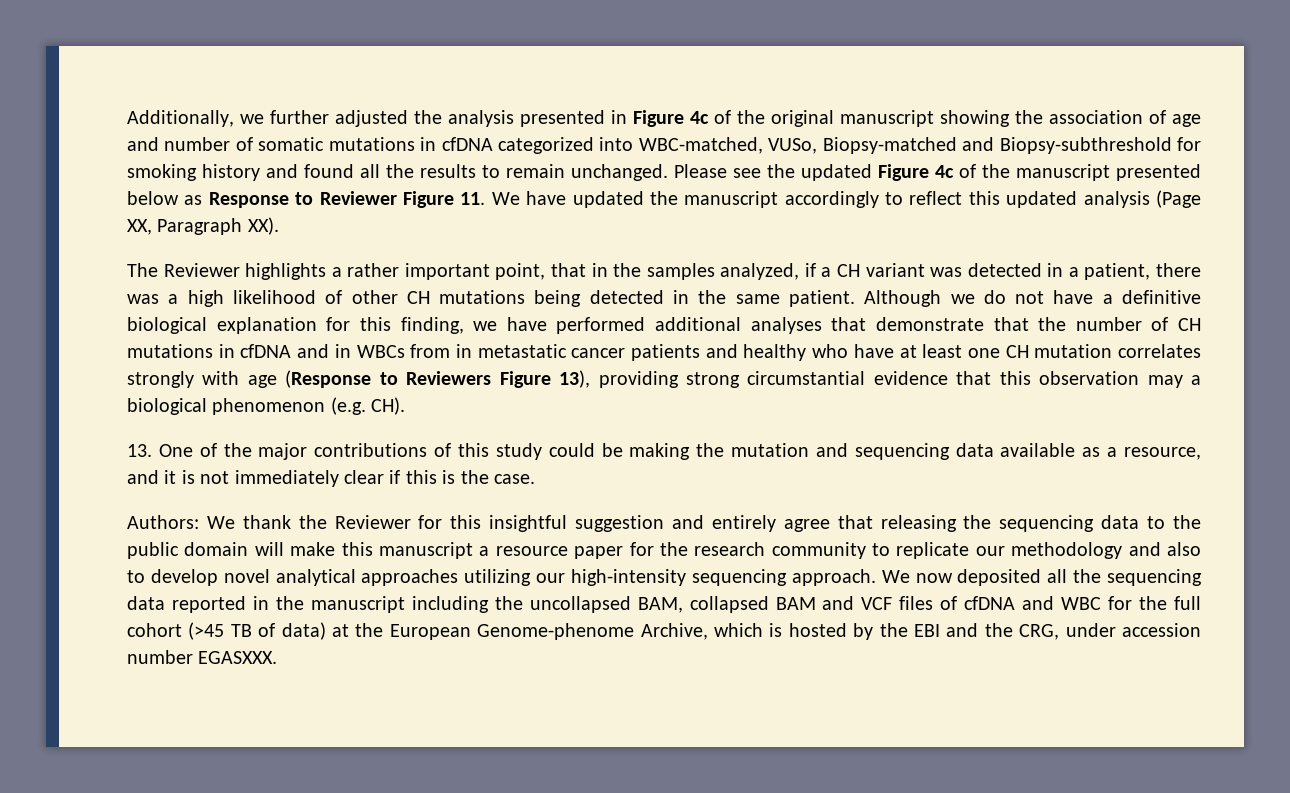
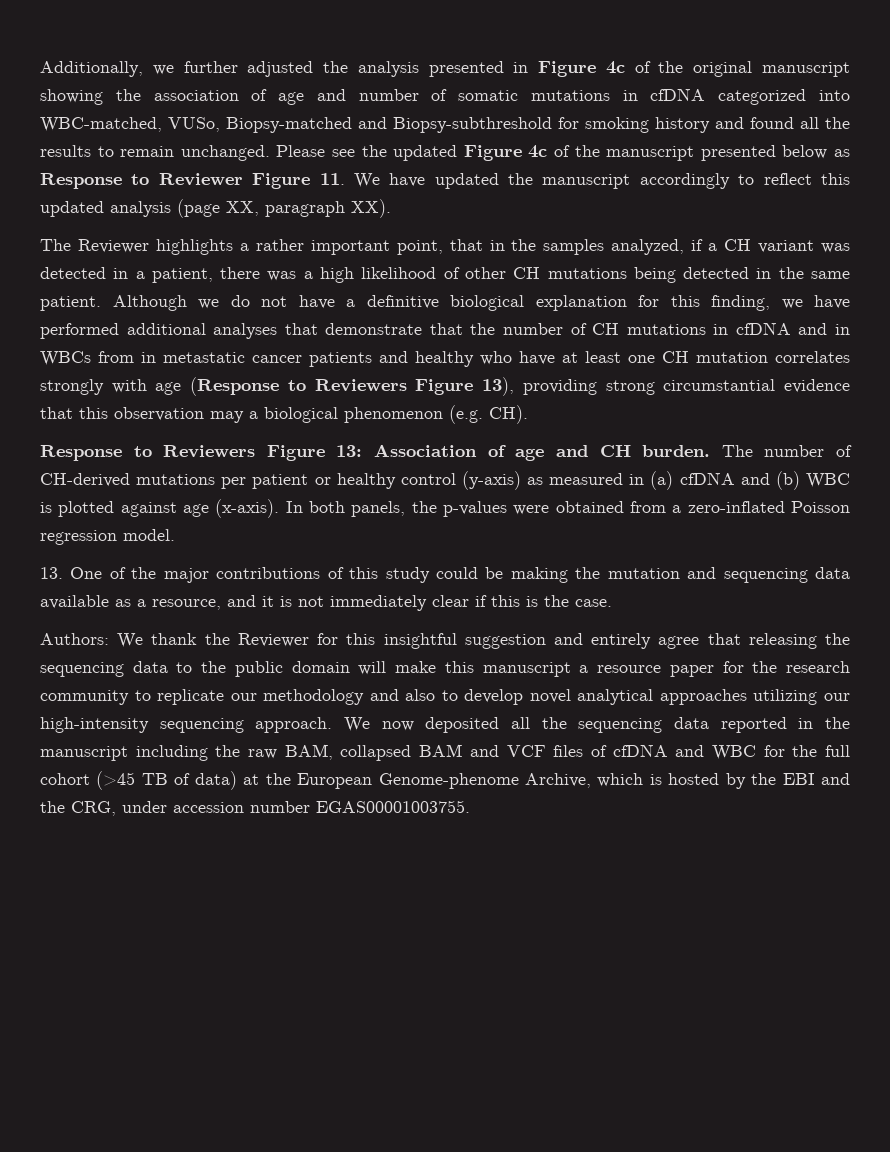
- Please see the updated Figure 4c of the manuscript presented below as Response to Reviewer Figure 11. We have updated the manuscript accordingly to reflect this updated analysis (Page XX, Paragraph XX).
+ Please see the updated Figure 4c of the manuscript presented below as Response to Reviewer Figure 11. We have updated the manuscript accordingly to reflect this updated analysis (page XX, paragraph XX).
+ Response to Reviewers Figure 13: Association of age and CH burden. The number of CH-derived mutations per patient or healthy control (y-axis) as measured in (a) cfDNA and (b) WBC is plotted against age (x-axis). In both panels, the p-values were obtained from a zero-inflated Poisson regression model.
- We now deposited all the sequencing data reported in the manuscript including the uncollapsed BAM, collapsed BAM and VCF files of cfDNA and WBC for the full cohort (>45 TB of data) at the European Genome-phenome Archive, which is hosted by the EBI and the CRG, under accession number EGASXXX.
+ We now deposited all the sequencing data reported in the manuscript including the raw BAM, collapsed BAM and VCF files of cfDNA and WBC for the full cohort (>45 TB of data) at the European Genome-phenome Archive, which is hosted by the EBI and the CRG, under accession number EGAS00001003755.

